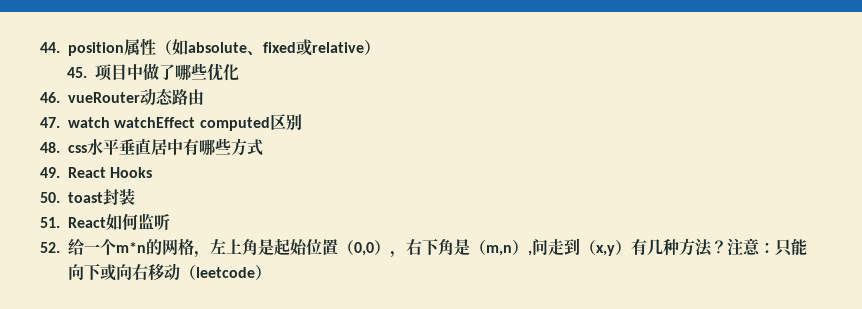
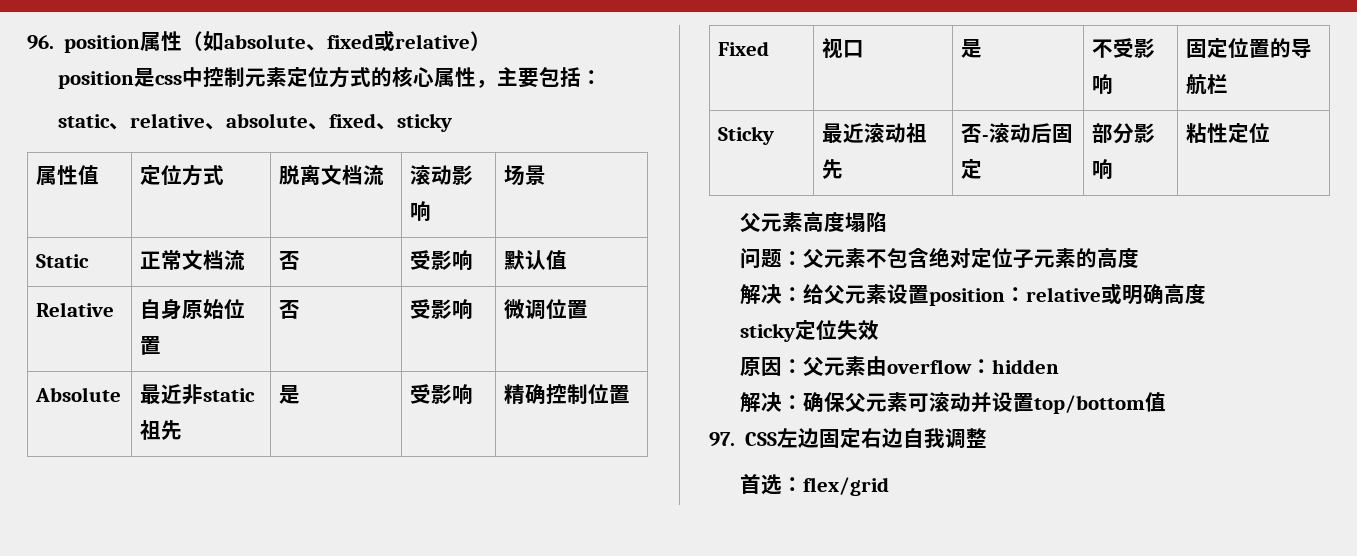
- 44. position属性（如absolute、fixed或relative）
+ 96. position属性（如absolute、fixed或relative）
- 45.项目中做了哪些优化
- 46. vueRouter动态路由
- 47. watch watchEffect computed区别
- 48. css水平垂直居中有哪些方式
- 49. React Hooks
- 50. toast封装
- 51. React如何监听
- 52.给一个m*n的网格，左上角是起始位置（0,0），右下角是（m,n）,问走到（x,y）有几种方法？注意：只能向下或向右移动（leetcode）
+ position是css中控制元素定位方式的核心属性，主要包括：
+ static、relative、absolute、fixed、sticky
+ 属性值 | 定位方式 | 脱离文档流 | 滚动影响 | 场景
+ Static | 正常文档流 | 否 | 受影响 | 默认值
+ Relative | 自身原始位置 | 否 | 受影响 | 微调位置
+ Absolute | 最近非static祖先 | 是 | 受影响 | 精确控制位置
+ Fixed | 视口 | 是 | 不受影响 | 固定位置的导航栏
+ Sticky | 最近滚动祖先 | 否-滚动后固定 | 部分影响 | 粘性定位
+ 父元素高度塌陷
+ 问题：父元素不包含绝对定位子元素的高度
+ 解决：给父元素设置position：relative或明确高度
+ sticky定位失效
+ 原因：父元素由overflow：hidden
+ 解决：确保父元素可滚动并设置top/bottom值
+ 97. CSS左边固定右边自我调整
+ 首选：flex/grid

